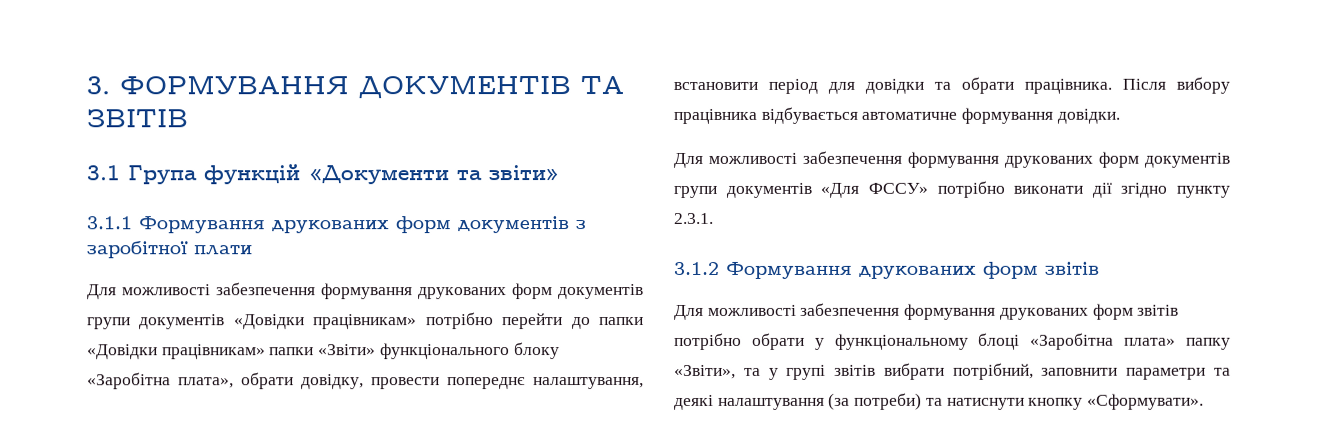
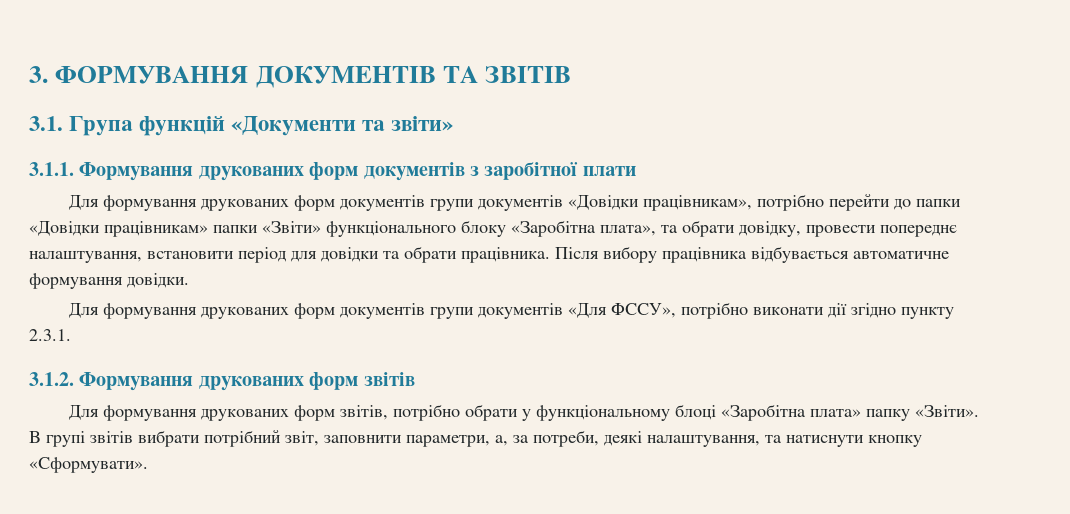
- 3.1 Група функцій «Документи та звіти»
+ 3.1. Група функцій «Документи та звіти»
- 3.1.1 Формування друкованих форм документів з заробітної плати
+ 3.1.1. Формування друкованих форм документів з заробітної плати
- Для можливості забезпечення формування друкованих форм документів групи документів «Довідки працівникам» потрібно перейти до папки «Довідки працівникам» папки «Звіти» функціонального блоку «Заробітна плата», обрати довідку, провести попереднє налаштування, встановити період для довідки та обрати працівника.
+ Для формування друкованих форм документів групи документів «Довідки працівникам», потрібно перейти до папки «Довідки працівникам» папки «Звіти» функціонального блоку «Заробітна плата», та обрати довідку, провести попереднє налаштування, встановити період для довідки та обрати працівника.
- Для можливості забезпечення формування друкованих форм документів групи документів «Для ФССУ» потрібно виконати дії згідно пункту 2.3.1.
+ Для формування друкованих форм документів групи документів «Для ФССУ», потрібно виконати дії згідно пункту 2.3.1.
- 3.1.2 Формування друкованих форм звітів
+ 3.1.2. Формування друкованих форм звітів
- Для можливості забезпечення формування друкованих форм звітів потрібно обрати у функціональному блоці «Заробітна плата» папку «Звіти», та у групі звітів вибрати потрібний, заповнити параметри та деякі налаштування (за потреби) та натиснути кнопку «Сформувати».
+ Для формування друкованих форм звітів, потрібно обрати у функціональному блоці «Заробітна плата» папку «Звіти». В групі звітів вибрати потрібний звіт, заповнити параметри, а, за потреби, деякі налаштування, та натиснути кнопку «Сформувати».

